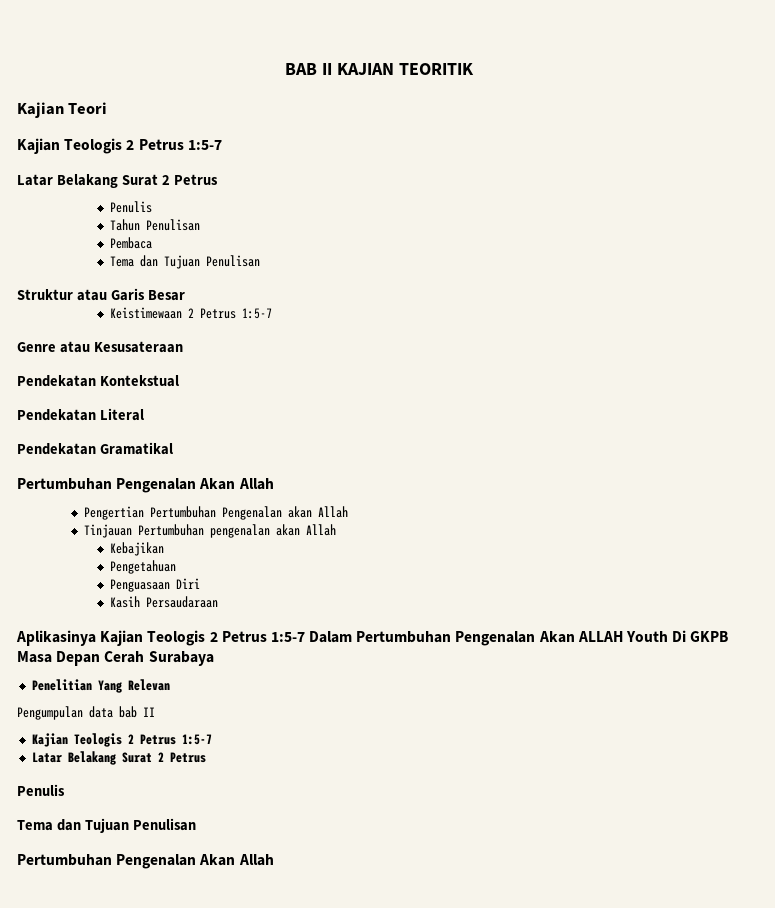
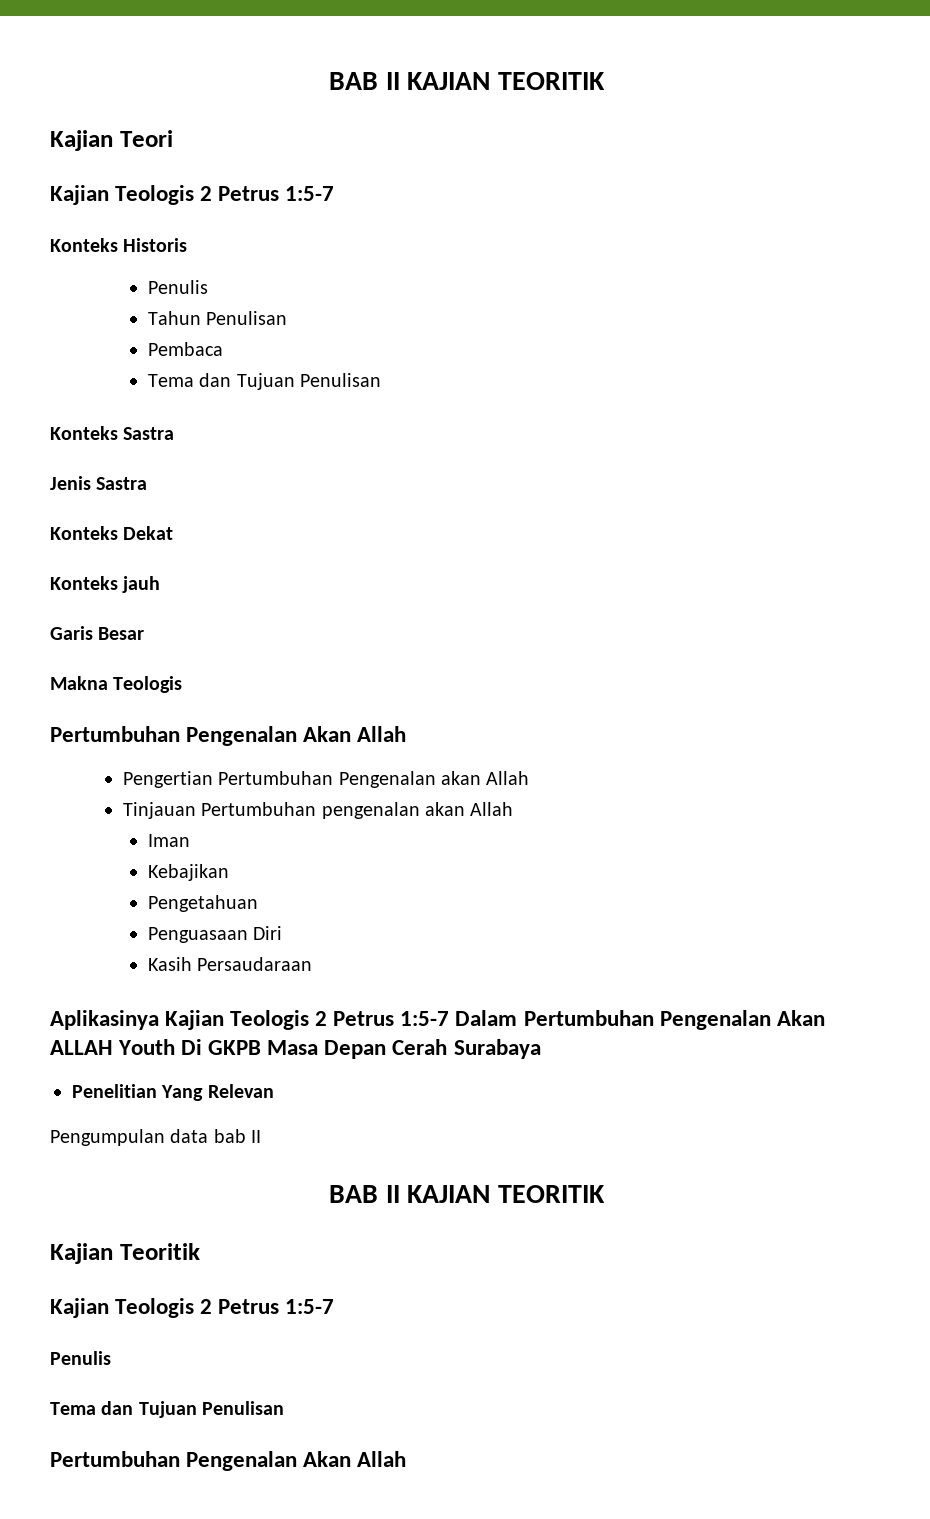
  Kajian Teori
  Kajian Teologis 2 Petrus 1:5-7
- Latar Belakang Surat 2 Petrus
+ Konteks Historis
- Struktur atau Garis Besar
- Keistimewaan 2 Petrus 1:5-7
- Genre atau Kesusateraan
- Pendekatan Kontekstual
- Pendekatan Literal
- Pendekatan Gramatikal
+ Konteks Sastra
+ Jenis Sastra
+ Konteks Dekat
+ Konteks jauh
+ Garis Besar
+ Makna Teologis
+ Iman
  Pengumpulan data bab II
+ BAB II KAJIAN TEORITIK
+ Kajian Teoritik
  Kajian Teologis 2 Petrus 1:5-7
- Latar Belakang Surat 2 Petrus

